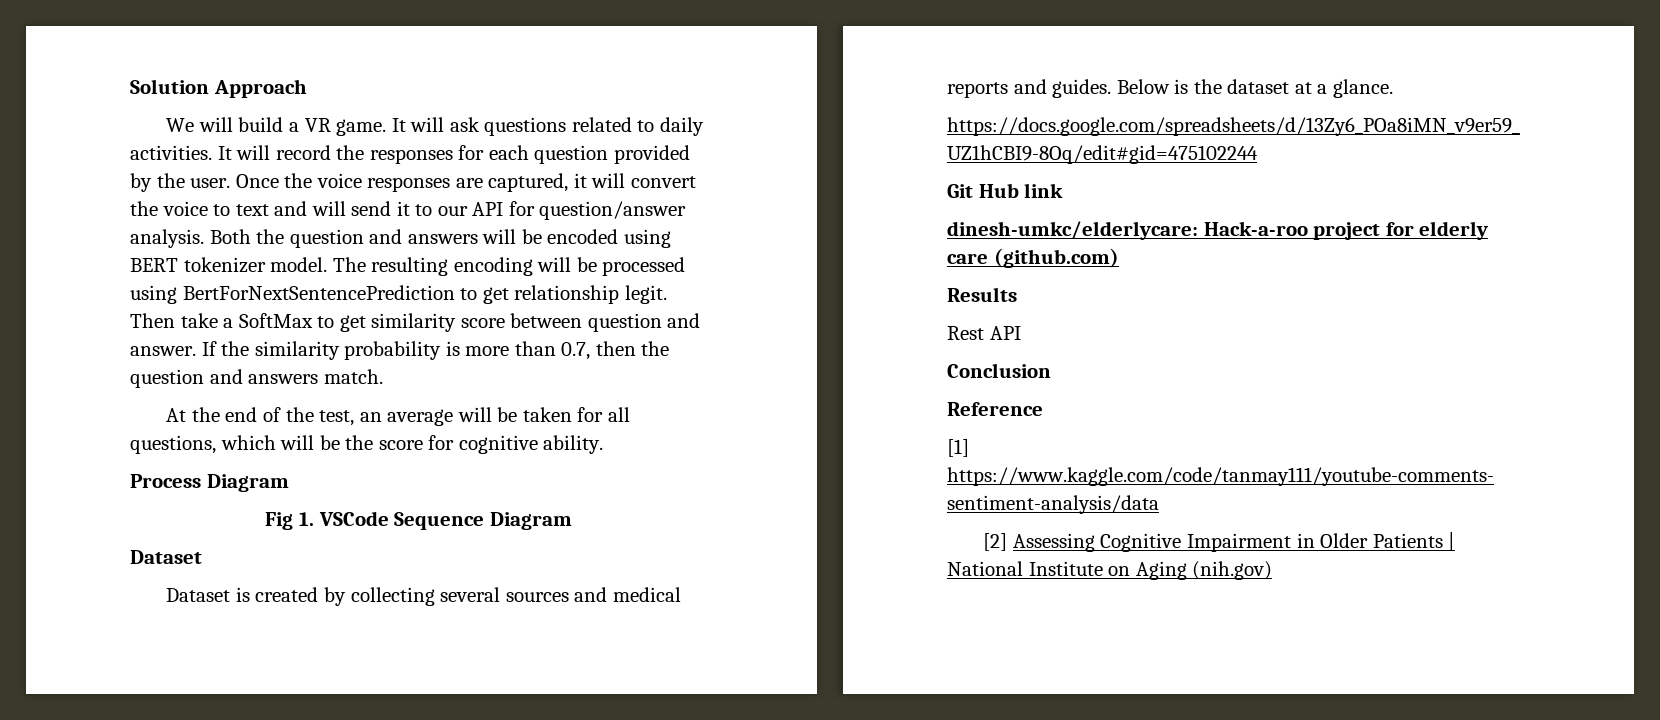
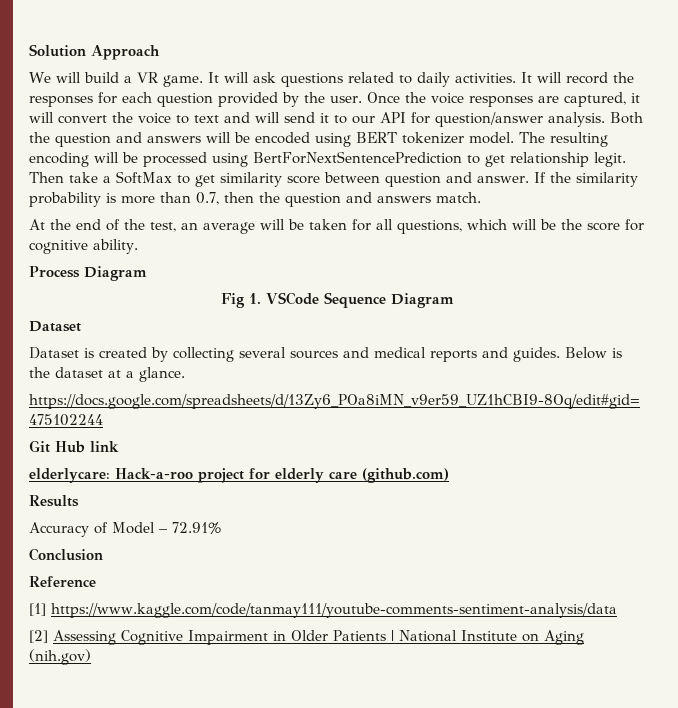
- dinesh-umkc/elderlycare: Hack-a-roo project for elderly care (github.com)
+ elderlycare: Hack-a-roo project for elderly care (github.com)
- Rest API
+ Accuracy of Model – 72.91%

